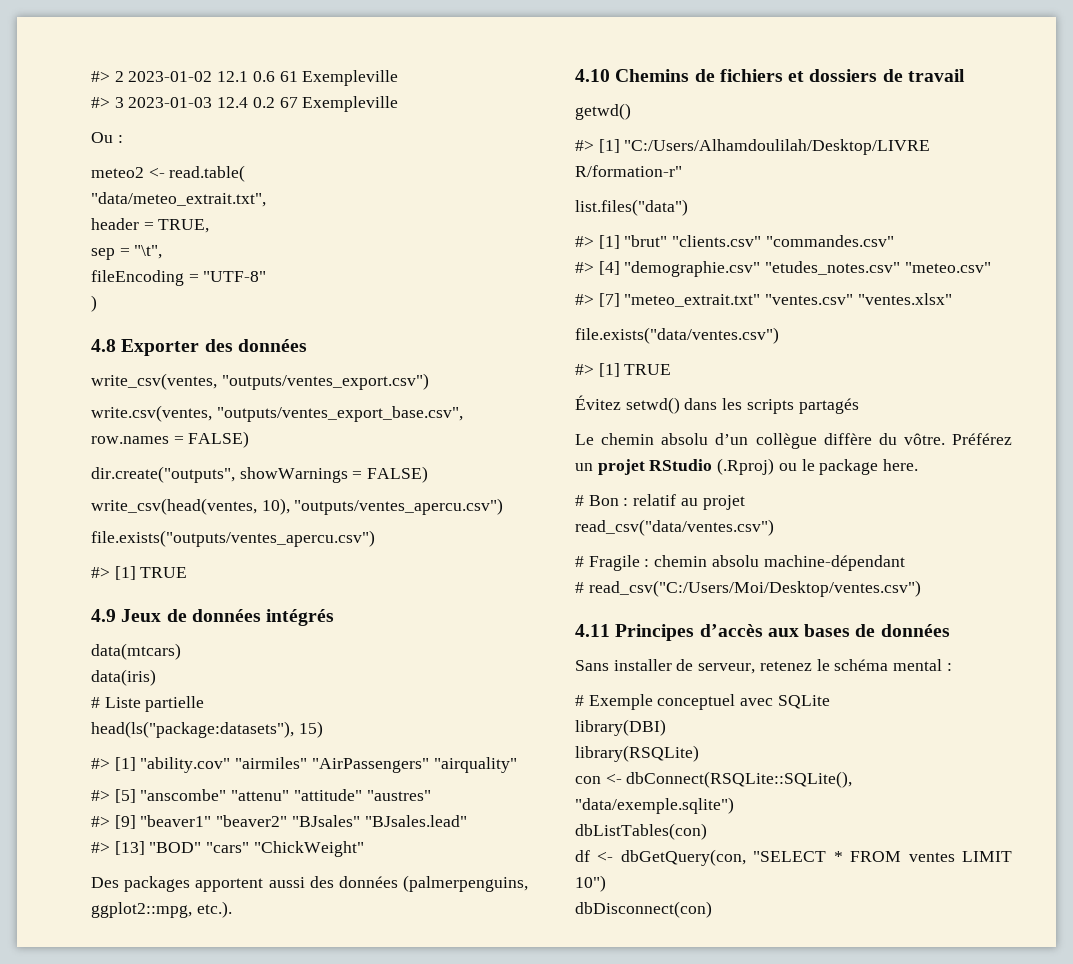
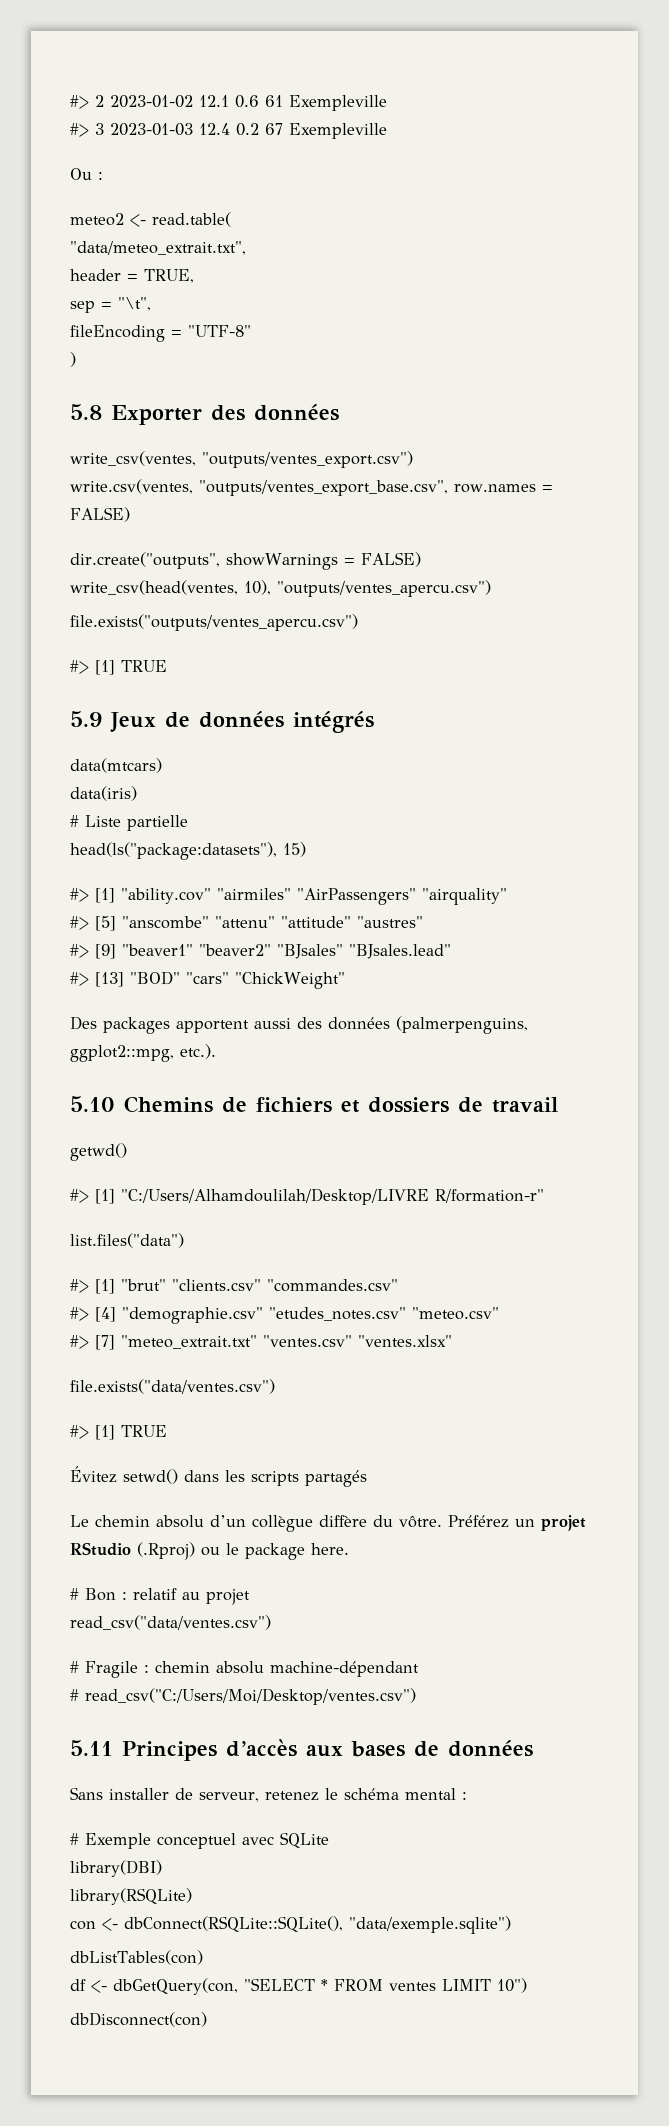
- 4.8 Exporter des données
+ 5.8 Exporter des données
- 4.9 Jeux de données intégrés
+ 5.9 Jeux de données intégrés
- 4.10 Chemins de fichiers et dossiers de travail
+ 5.10 Chemins de fichiers et dossiers de travail
- 4.11 Principes d’accès aux bases de données
+ 5.11 Principes d’accès aux bases de données

